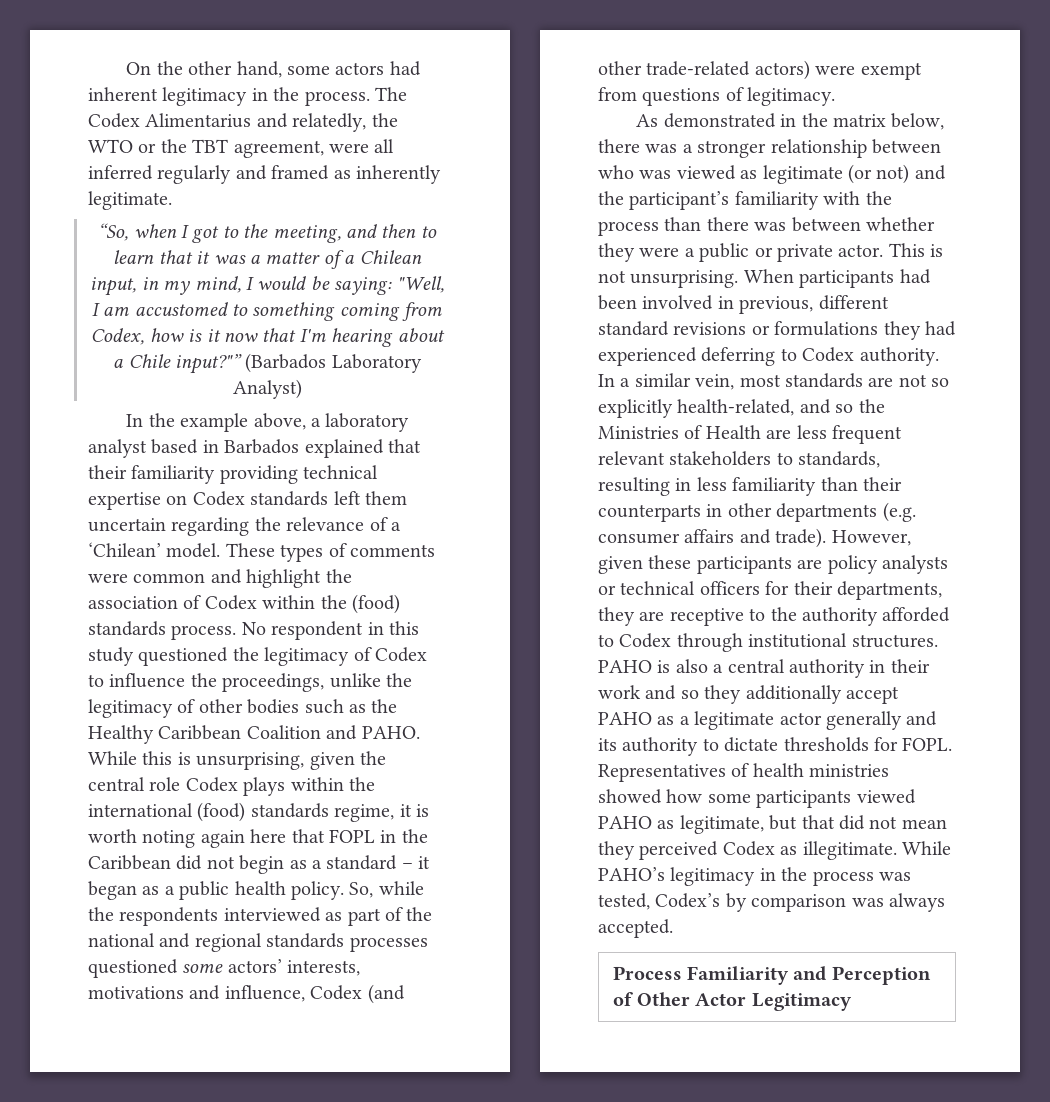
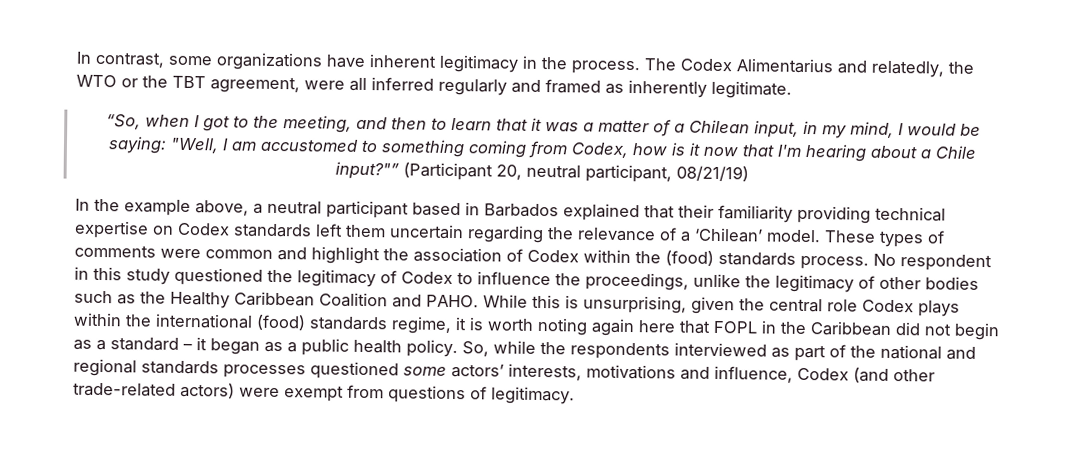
- On the other hand, some actors had inherent legitimacy in the process.
+ In contrast, some organizations have inherent legitimacy in the process.
- (Barbados Laboratory Analyst)
+ (Participant 20, neutral participant, 08/21/19)
- In the example above, a laboratory analyst based in Barbados explained that their familiarity providing technical expertise on Codex standards left them uncertain regarding the relevance of a ‘Chilean’ model.
+ In the example above, a neutral participant based in Barbados explained that their familiarity providing technical expertise on Codex standards left them uncertain regarding the relevance of a ‘Chilean’ model.
- As demonstrated in the matrix below, there was a stronger relationship between who was viewed as legitimate (or not) and the participant’s familiarity with the process than there was between whether they were a public or private actor. This is not unsurprising. When participants had been involved in previous, different standard revisions or formulations they had experienced deferring to Codex authority. In a similar vein, most standards are not so explicitly health-related, and so the Ministries of Health are less frequent relevant stakeholders to standards, resulting in less familiarity than their counterparts in other departments (e.g. consumer affairs and trade). However, given these participants are policy analysts or technical officers for their departments, they are receptive to the authority afforded to Codex through institutional structures. PAHO is also a central authority in their work and so they additionally accept PAHO as a legitimate actor generally and its authority to dictate thresholds for FOPL. Representatives of health ministries showed how some participants viewed PAHO as legitimate, but that did not mean they perceived Codex as illegitimate. While PAHO’s legitimacy in the process was tested, Codex’s by comparison was always accepted.
- Process Familiarity and Perception of Other Actor Legitimacy

